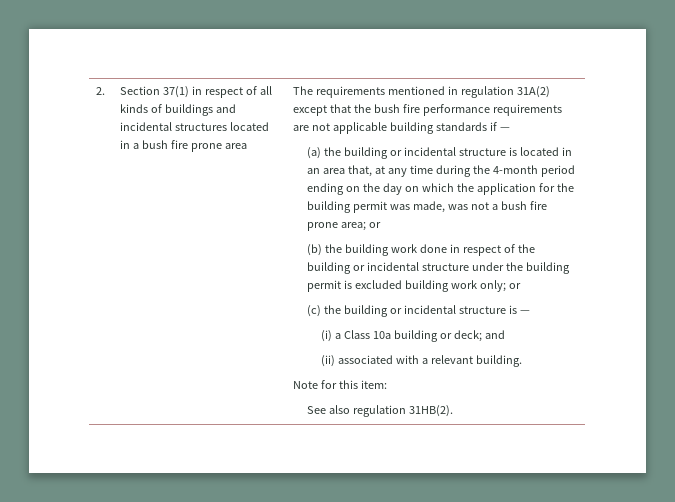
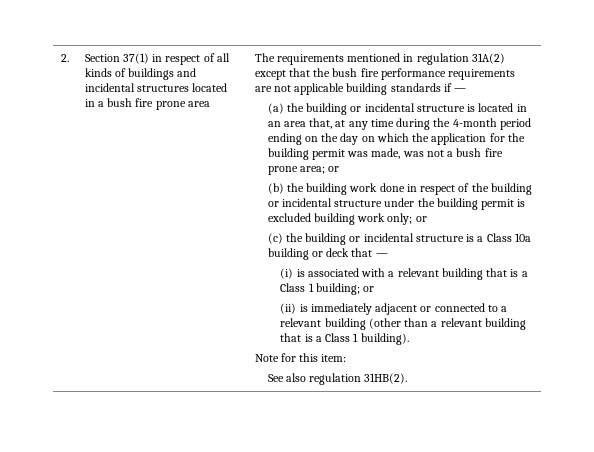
- (c) the building or incidental structure is —
- (i) a Class 10a building or deck; and
- (ii) associated with a relevant building.
+ (c) the building or incidental structure is a Class 10a building or deck that —
+ (i) is associated with a relevant building that is a Class 1 building; or
+ (ii) is immediately adjacent or connected to a relevant building (other than a relevant building that is a Class 1 building).

